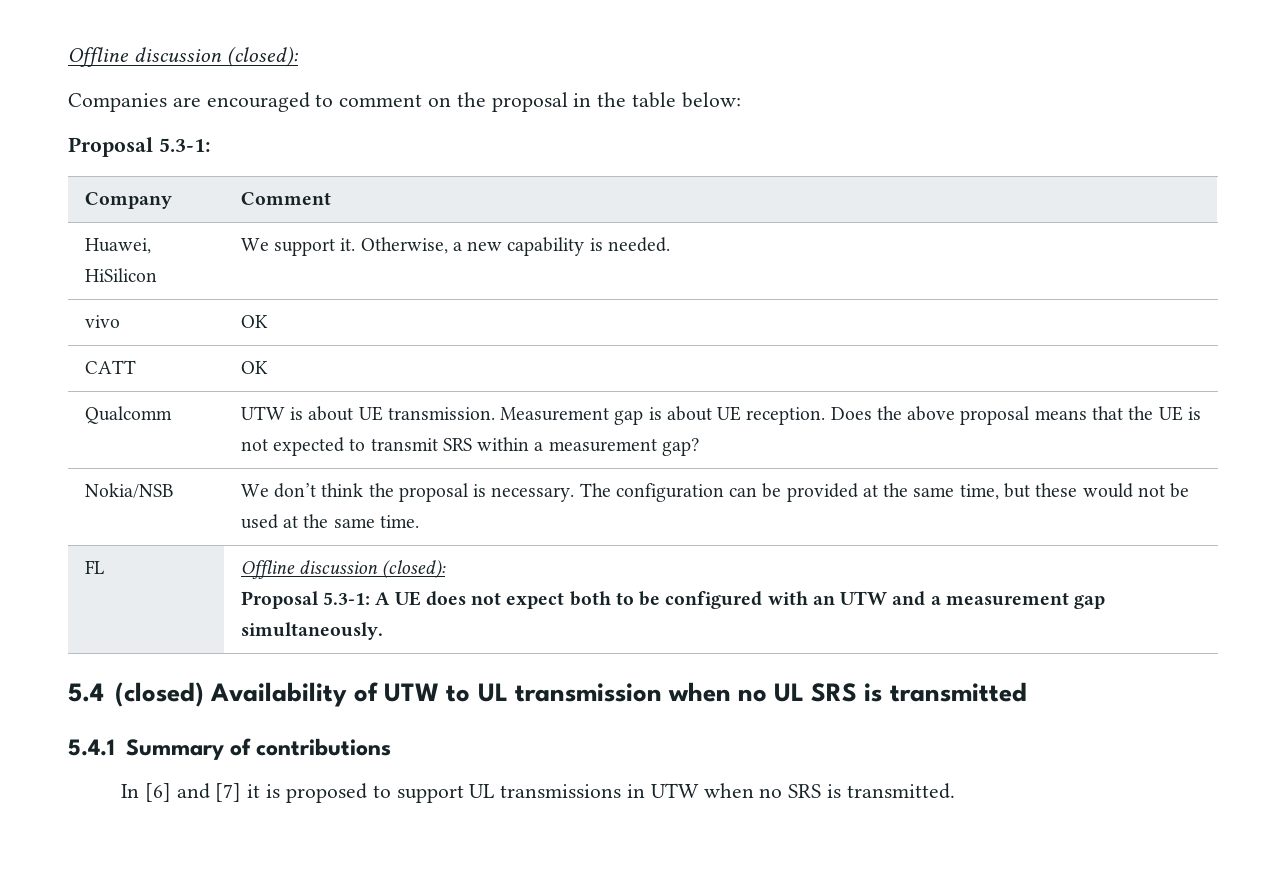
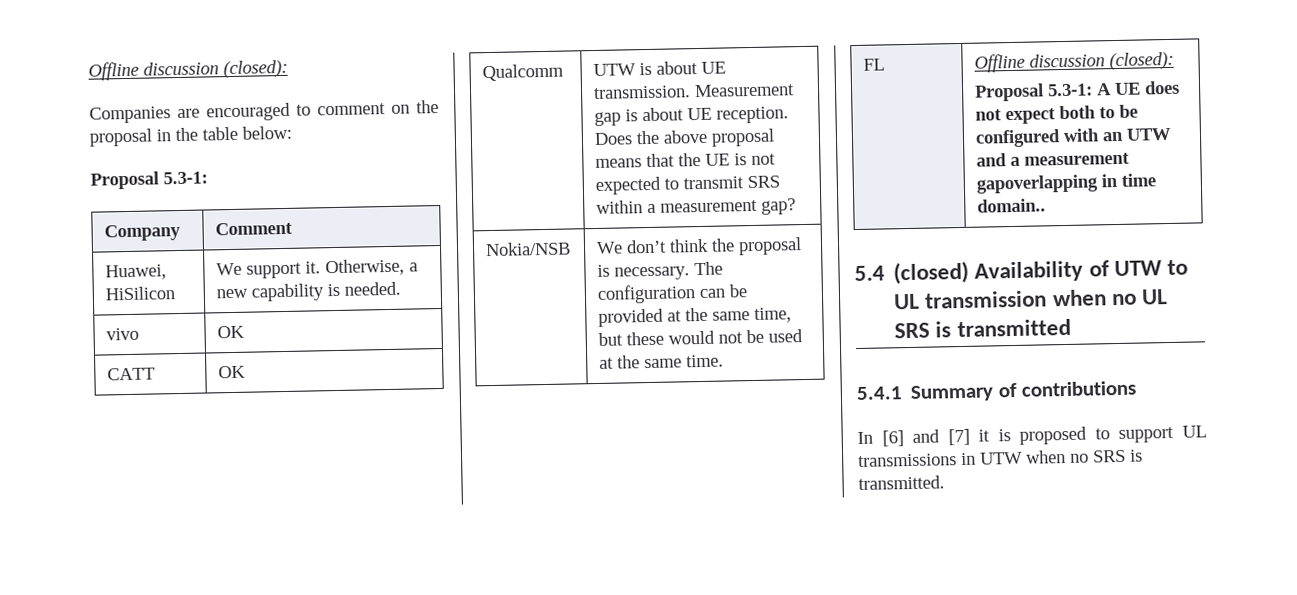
  FL | Offline discussion (closed):
- Proposal 5.3-1: A UE does not expect both to be configured with an UTW and a measurement gap simultaneously.
+ Proposal 5.3-1: A UE does not expect both to be configured with an UTW and a measurement gapoverlapping in time domain..

